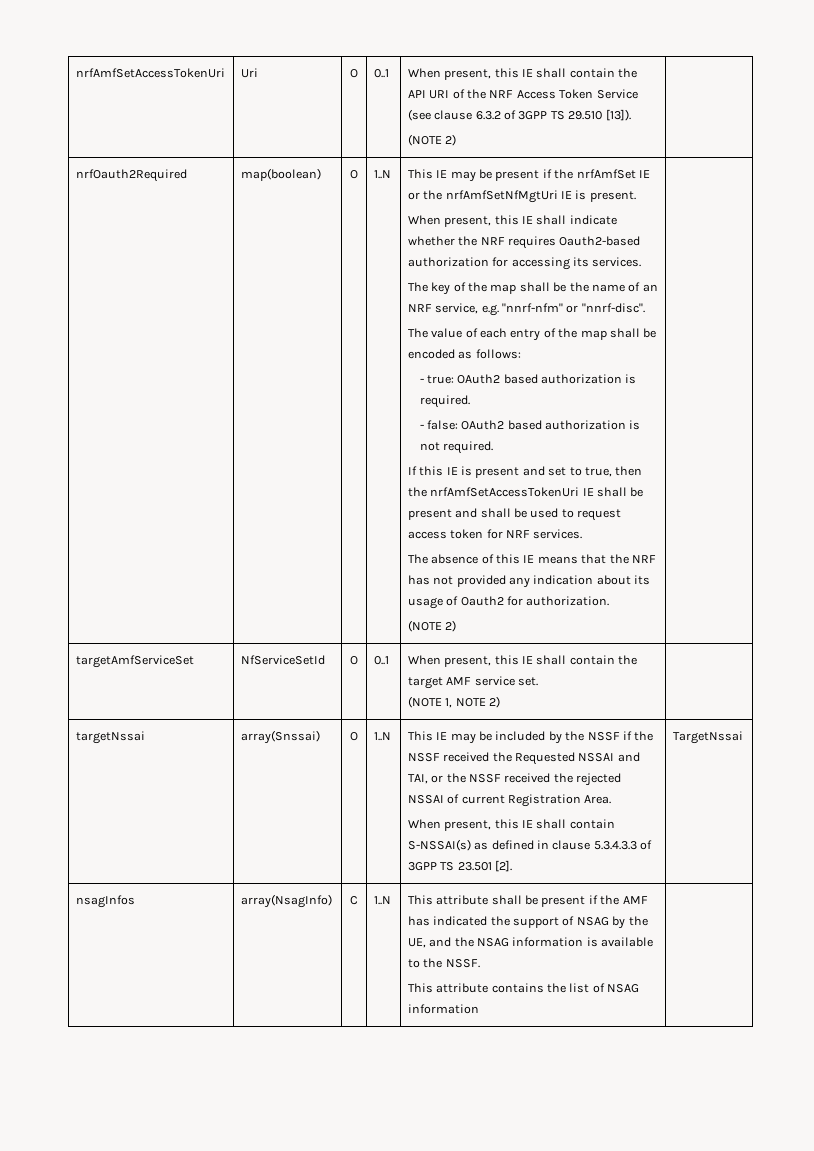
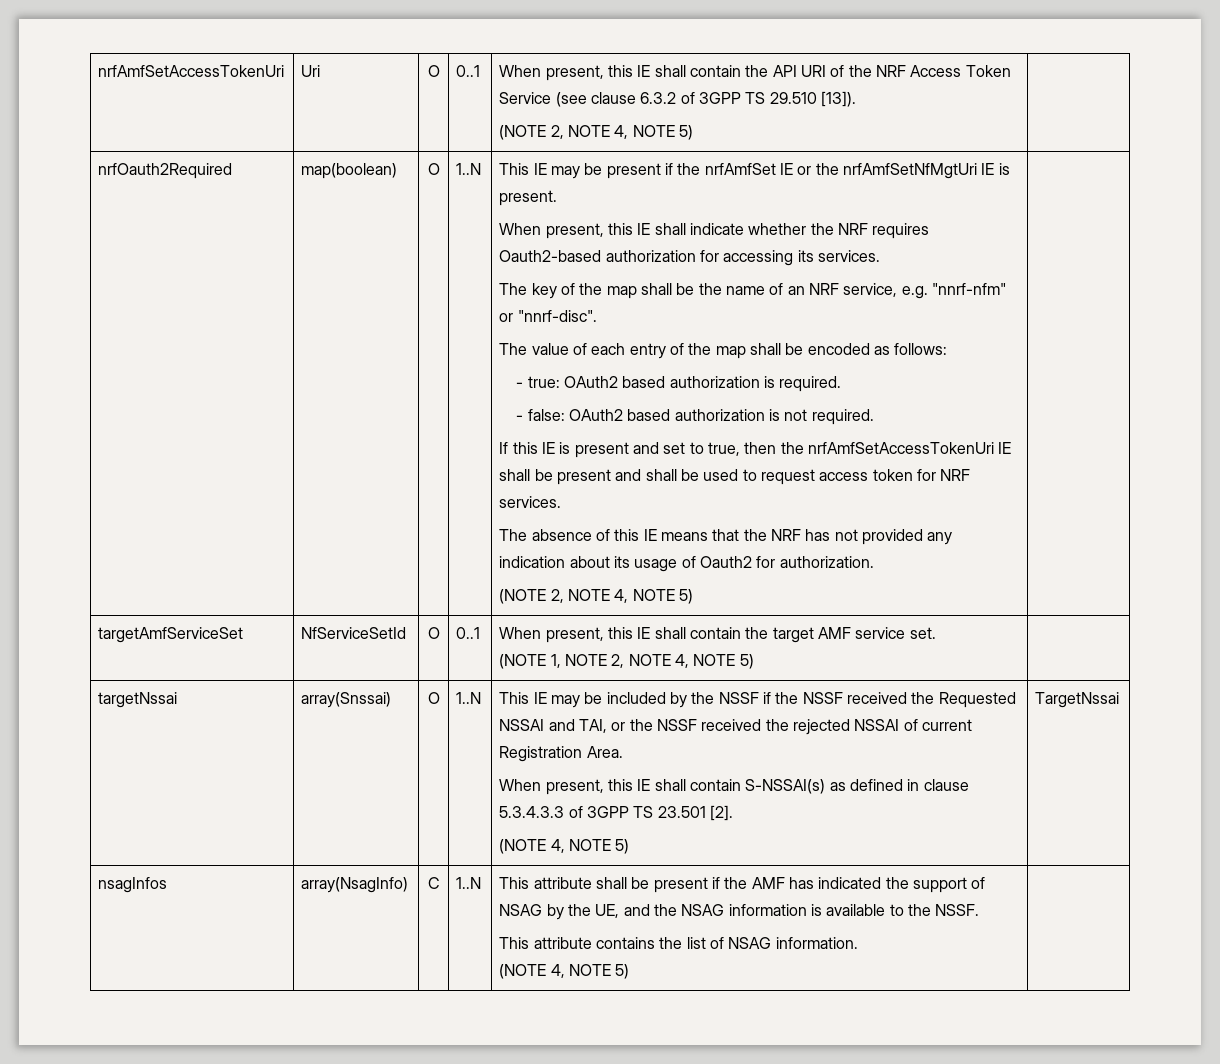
  nrfAmfSetAccessTokenUri | Uri | O | 0..1 | When present, this IE shall contain the API URI of the NRF Access Token Service (see clause 6.3.2 of 3GPP TS 29.510 [13]).
- (NOTE 2) |
+ (NOTE 2, NOTE 4, NOTE 5) |
  The absence of this IE means that the NRF has not provided any indication about its usage of Oauth2 for authorization.
- (NOTE 2)
+ (NOTE 2, NOTE 4, NOTE 5)
  targetAmfServiceSet | NfServiceSetId | O | 0..1 | When present, this IE shall contain the target AMF service set.
- (NOTE 1, NOTE 2) |
+ (NOTE 1, NOTE 2, NOTE 4, NOTE 5) |
  When present, this IE shall contain S-NSSAI(s) as defined in clause 5.3.4.3.3 of 3GPP TS 23.501 [2].
+ (NOTE 4, NOTE 5)
- This attribute contains the list of NSAG information
+ This attribute contains the list of NSAG information.
+ (NOTE 4, NOTE 5)

